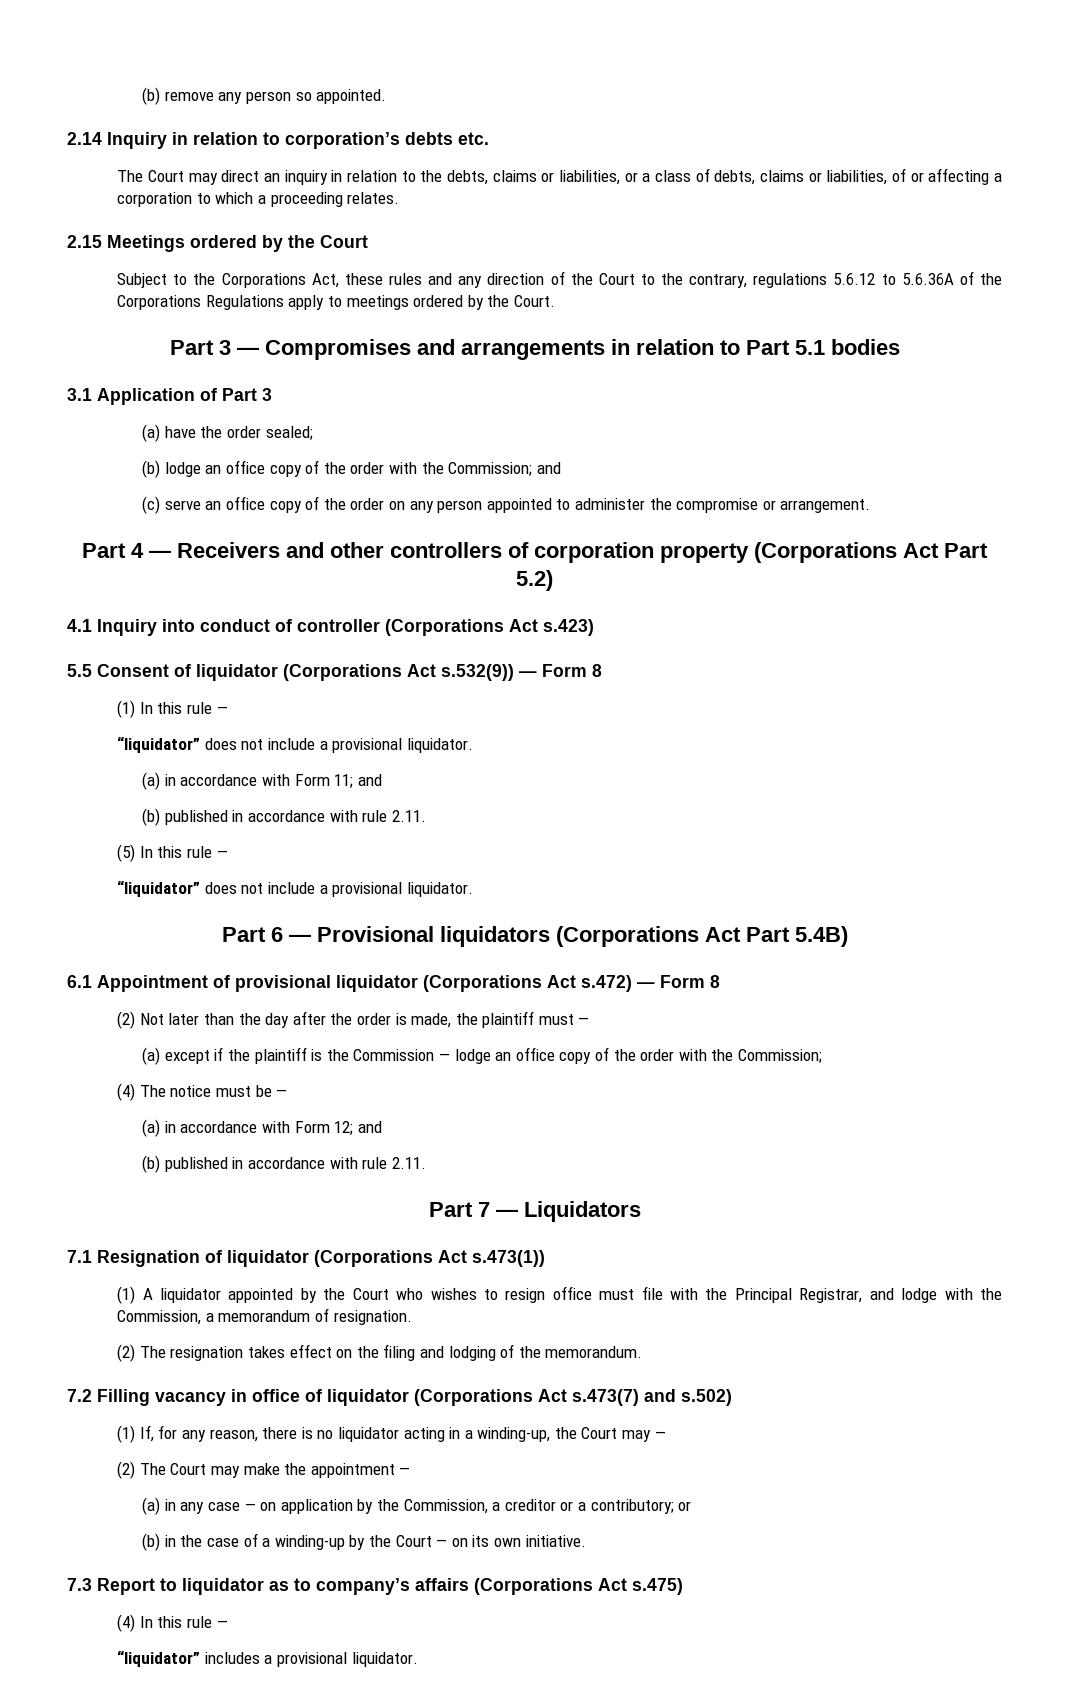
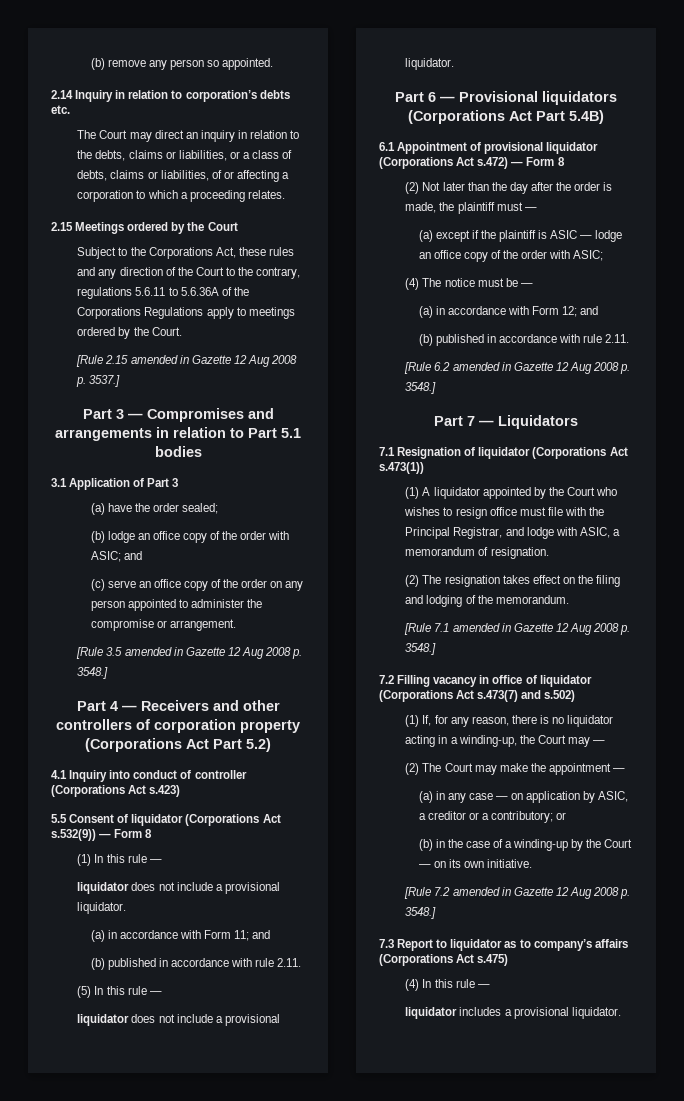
- Subject to the Corporations Act, these rules and any direction of the Court to the contrary, regulations 5.6.12 to 5.6.36A of the Corporations Regulations apply to meetings ordered by the Court.
+ Subject to the Corporations Act, these rules and any direction of the Court to the contrary, regulations 5.6.11 to 5.6.36A of the Corporations Regulations apply to meetings ordered by the Court.
+ [Rule 2.15 amended in Gazette 12 Aug 2008 p. 3537.]
- (b) lodge an office copy of the order with the Commission; and
+ (b) lodge an office copy of the order with ASIC; and
+ [Rule 3.5 amended in Gazette 12 Aug 2008 p. 3548.]
  (1) In this rule —
- “liquidator” does not include a provisional liquidator.
+ liquidator does not include a provisional liquidator.
  (5) In this rule —
- “liquidator” does not include a provisional liquidator.
+ liquidator does not include a provisional liquidator.
- (a) except if the plaintiff is the Commission — lodge an office copy of the order with the Commission;
+ (a) except if the plaintiff is ASIC — lodge an office copy of the order with ASIC;
+ [Rule 6.2 amended in Gazette 12 Aug 2008 p. 3548.]
- (1) A liquidator appointed by the Court who wishes to resign office must file with the Principal Registrar, and lodge with the Commission, a memorandum of resignation.
+ (1) A liquidator appointed by the Court who wishes to resign office must file with the Principal Registrar, and lodge with ASIC, a memorandum of resignation.
+ [Rule 7.1 amended in Gazette 12 Aug 2008 p. 3548.]
- (a) in any case — on application by the Commission, a creditor or a contributory; or
+ (a) in any case — on application by ASIC, a creditor or a contributory; or
+ [Rule 7.2 amended in Gazette 12 Aug 2008 p. 3548.]
- “liquidator” includes a provisional liquidator.
+ liquidator includes a provisional liquidator.

